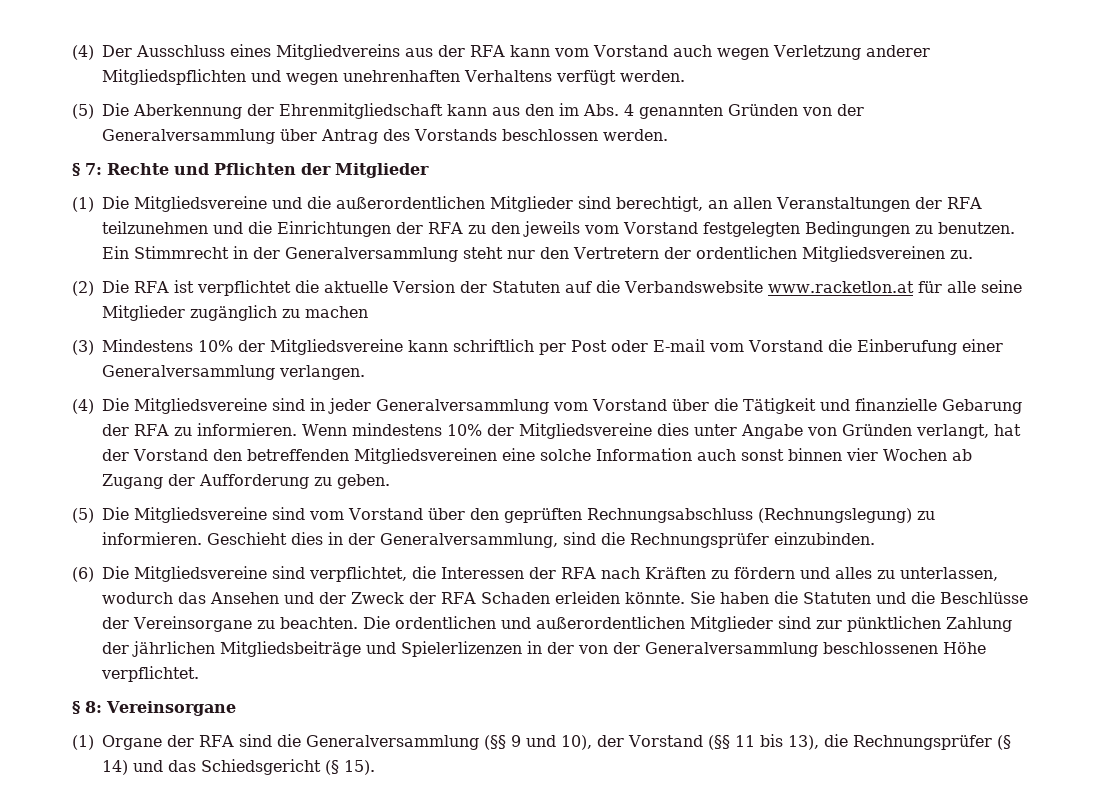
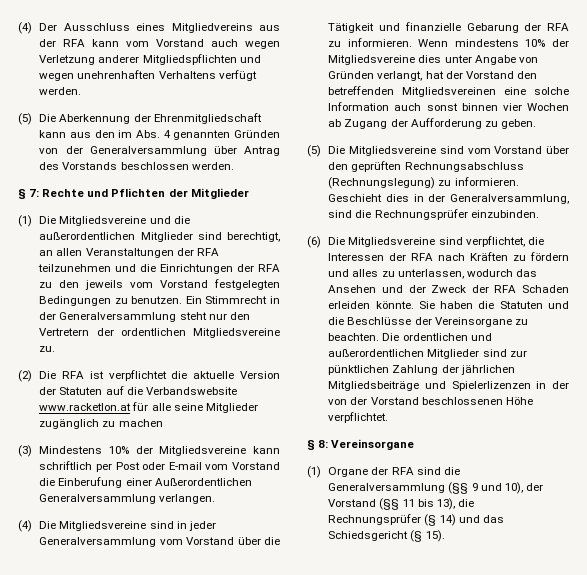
- Ein Stimmrecht in der Generalversammlung steht nur den Vertretern der ordentlichen Mitgliedsvereinen zu.
+ Ein Stimmrecht in der Generalversammlung steht nur den Vertretern der ordentlichen Mitgliedsvereine zu.
- (3) Mindestens 10% der Mitgliedsvereine kann schriftlich per Post oder E-mail vom Vorstand die Einberufung einer Generalversammlung verlangen.
+ (3) Mindestens 10% der Mitgliedsvereine kann schriftlich per Post oder E-mail vom Vorstand die Einberufung einer Außerordentlichen Generalversammlung verlangen.
- Die ordentlichen und außerordentlichen Mitglieder sind zur pünktlichen Zahlung der jährlichen Mitgliedsbeiträge und Spielerlizenzen in der von der Generalversammlung beschlossenen Höhe verpflichtet.
+ Die ordentlichen und außerordentlichen Mitglieder sind zur pünktlichen Zahlung der jährlichen Mitgliedsbeiträge und Spielerlizenzen in der von der Vorstand beschlossenen Höhe verpflichtet.

